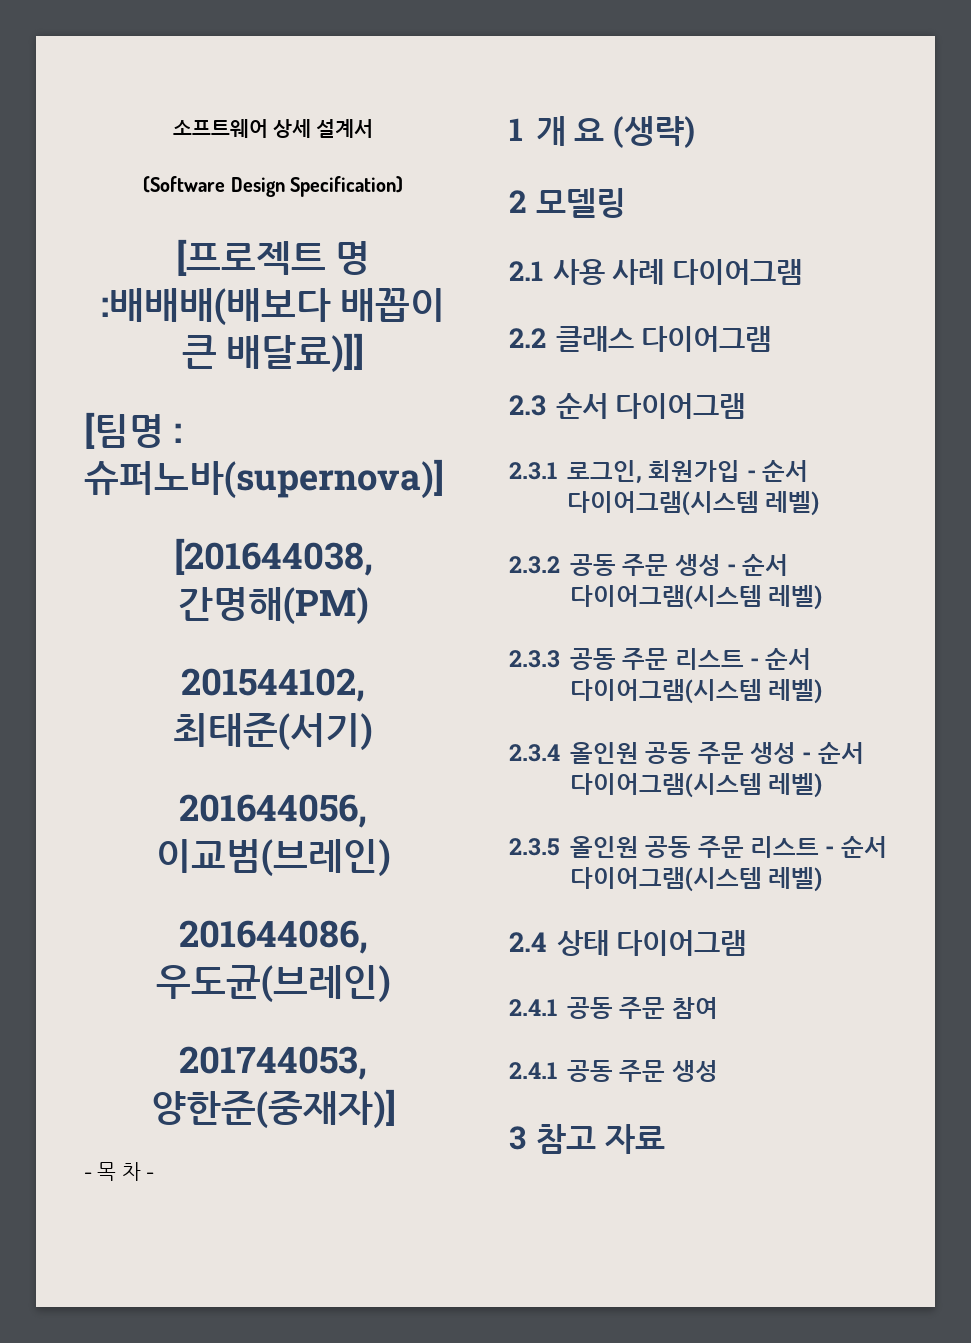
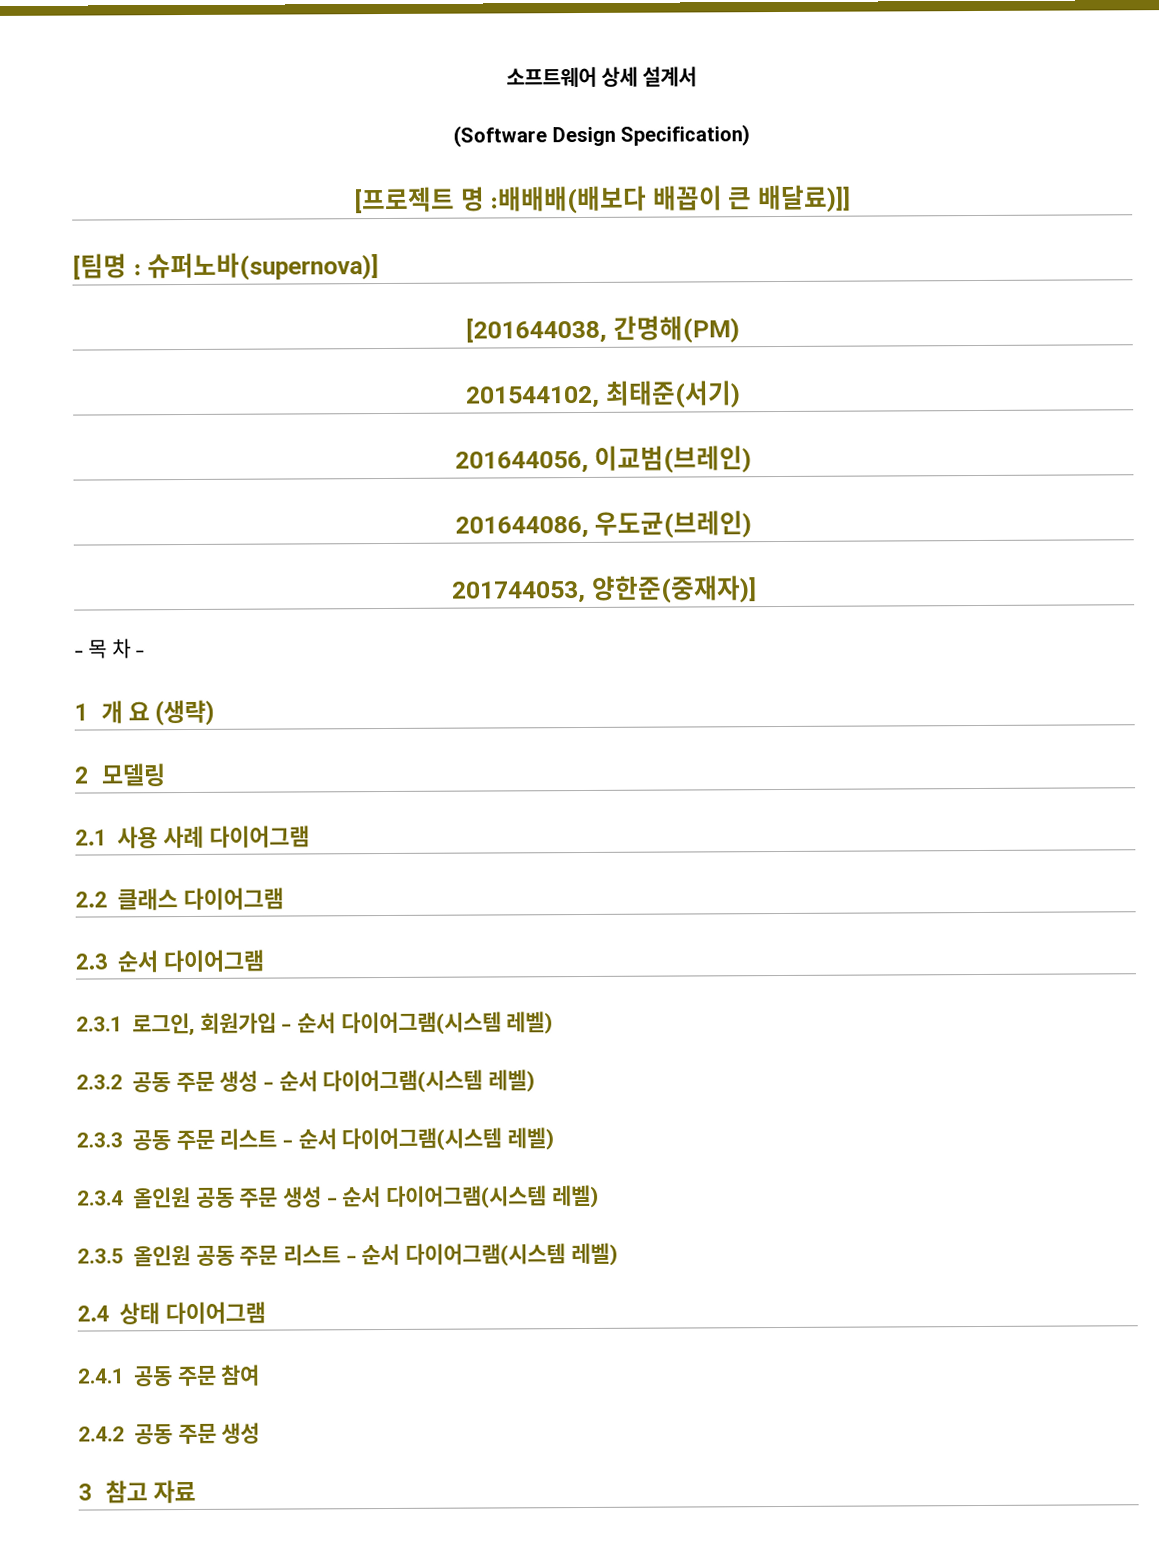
- 2.4.1 공동 주문 생성
+ 2.4.2 공동 주문 생성

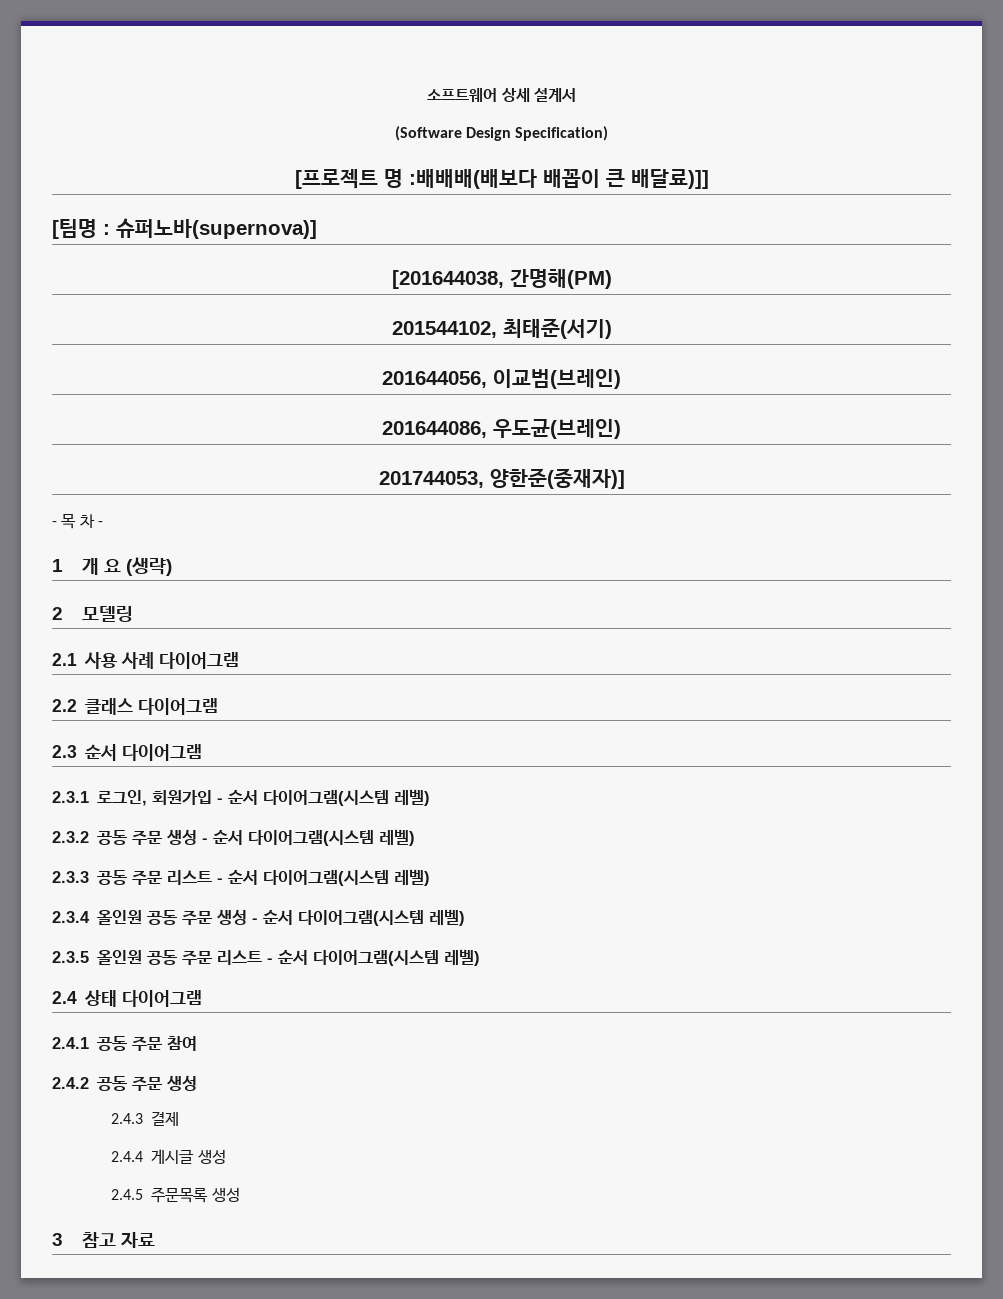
+ 2.4.3 결제
+ 2.4.4 게시글 생성
+ 2.4.5 주문목록 생성

